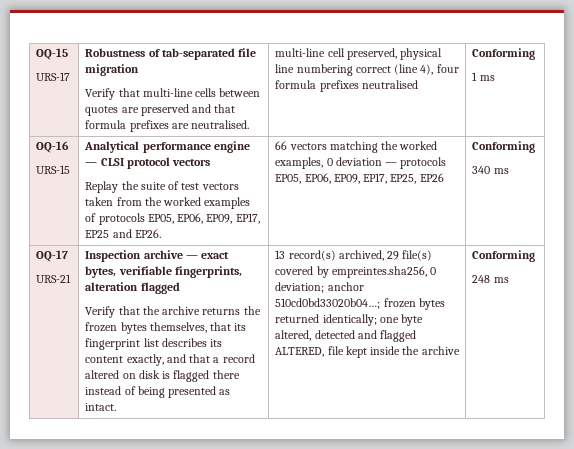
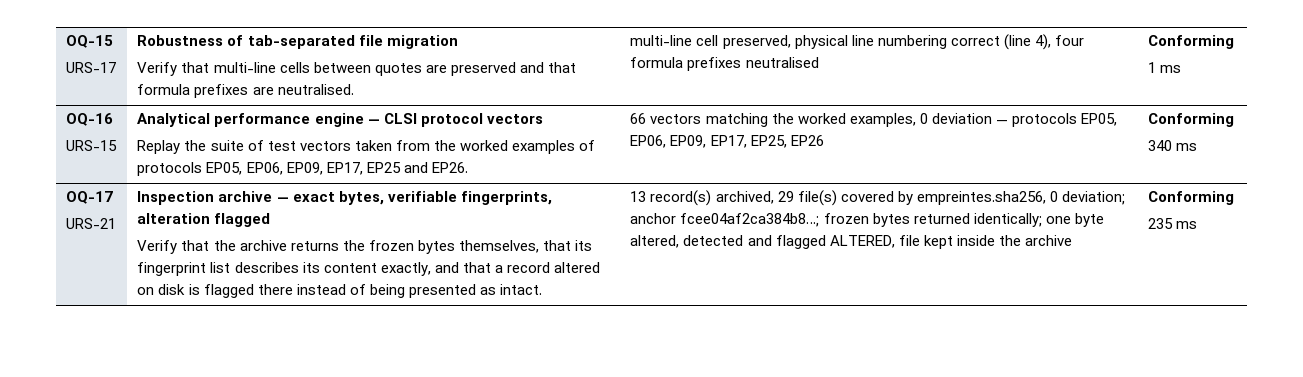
- 13 record(s) archived, 29 file(s) covered by empreintes.sha256, 0 deviation; anchor 510cd0bd33020b04…; frozen bytes returned identically; one byte altered, detected and flagged ALTERED, file kept inside the archive
+ 13 record(s) archived, 29 file(s) covered by empreintes.sha256, 0 deviation; anchor fcee04af2ca384b8…; frozen bytes returned identically; one byte altered, detected and flagged ALTERED, file kept inside the archive
- 248 ms
+ 235 ms

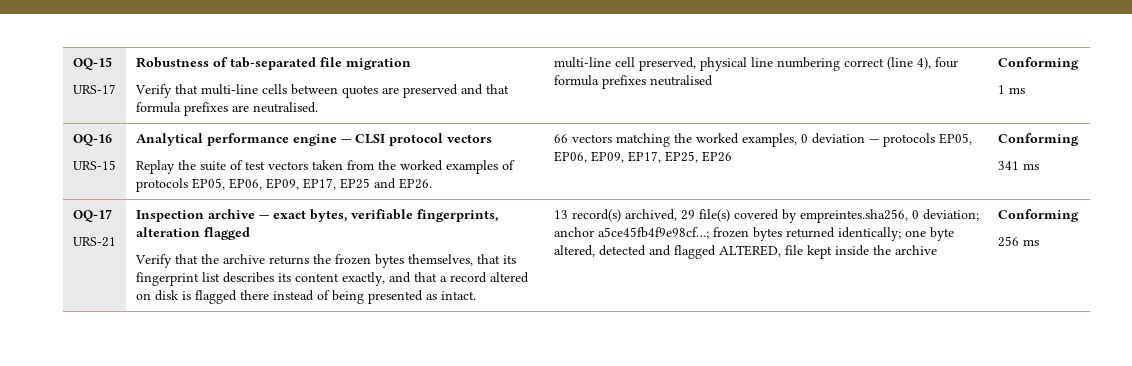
- 340 ms
+ 341 ms
- 13 record(s) archived, 29 file(s) covered by empreintes.sha256, 0 deviation; anchor fcee04af2ca384b8…; frozen bytes returned identically; one byte altered, detected and flagged ALTERED, file kept inside the archive
+ 13 record(s) archived, 29 file(s) covered by empreintes.sha256, 0 deviation; anchor a5ce45fb4f9e98cf…; frozen bytes returned identically; one byte altered, detected and flagged ALTERED, file kept inside the archive
- 235 ms
+ 256 ms

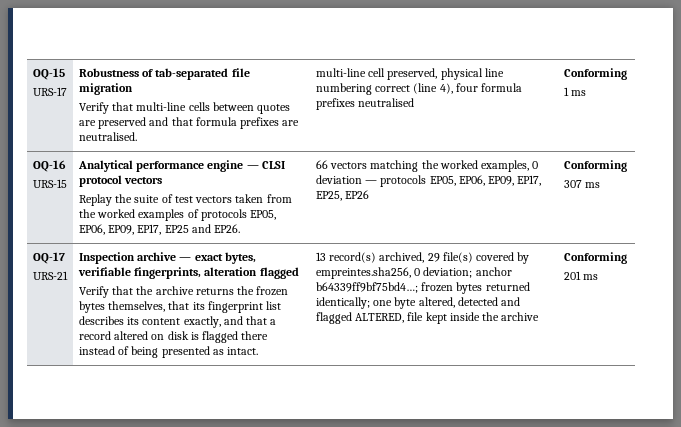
- 341 ms
+ 307 ms
- 13 record(s) archived, 29 file(s) covered by empreintes.sha256, 0 deviation; anchor a5ce45fb4f9e98cf…; frozen bytes returned identically; one byte altered, detected and flagged ALTERED, file kept inside the archive
+ 13 record(s) archived, 29 file(s) covered by empreintes.sha256, 0 deviation; anchor b64339ff9bf75bd4…; frozen bytes returned identically; one byte altered, detected and flagged ALTERED, file kept inside the archive
- 256 ms
+ 201 ms

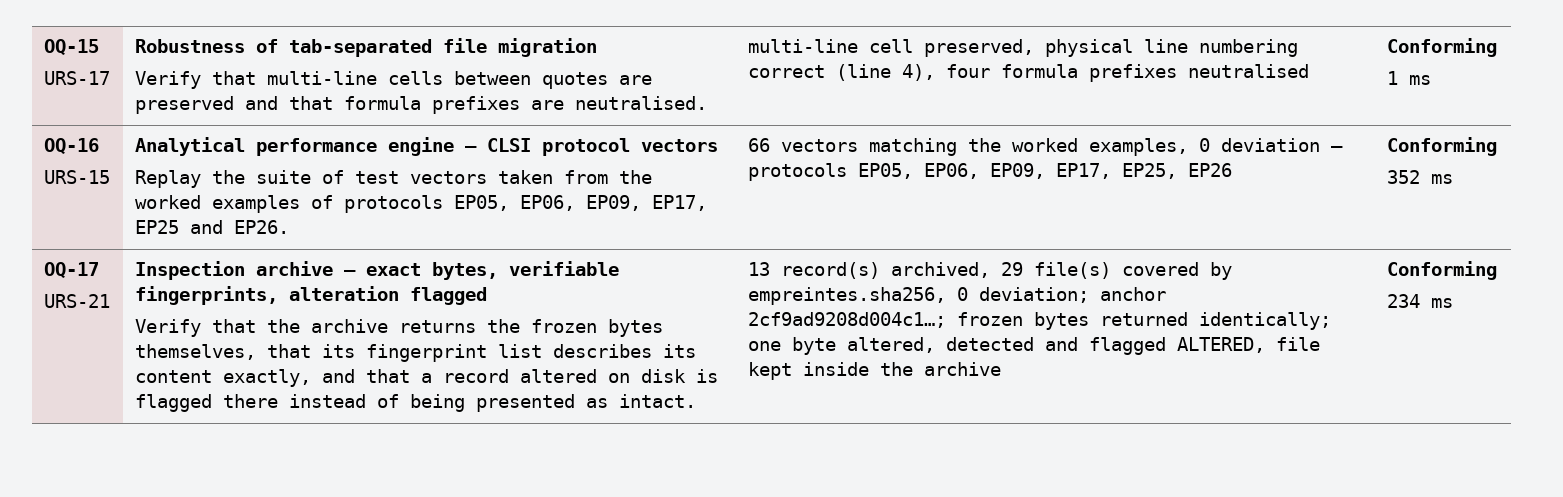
- 307 ms
+ 352 ms
- 13 record(s) archived, 29 file(s) covered by empreintes.sha256, 0 deviation; anchor b64339ff9bf75bd4…; frozen bytes returned identically; one byte altered, detected and flagged ALTERED, file kept inside the archive
+ 13 record(s) archived, 29 file(s) covered by empreintes.sha256, 0 deviation; anchor 2cf9ad9208d004c1…; frozen bytes returned identically; one byte altered, detected and flagged ALTERED, file kept inside the archive
- 201 ms
+ 234 ms

